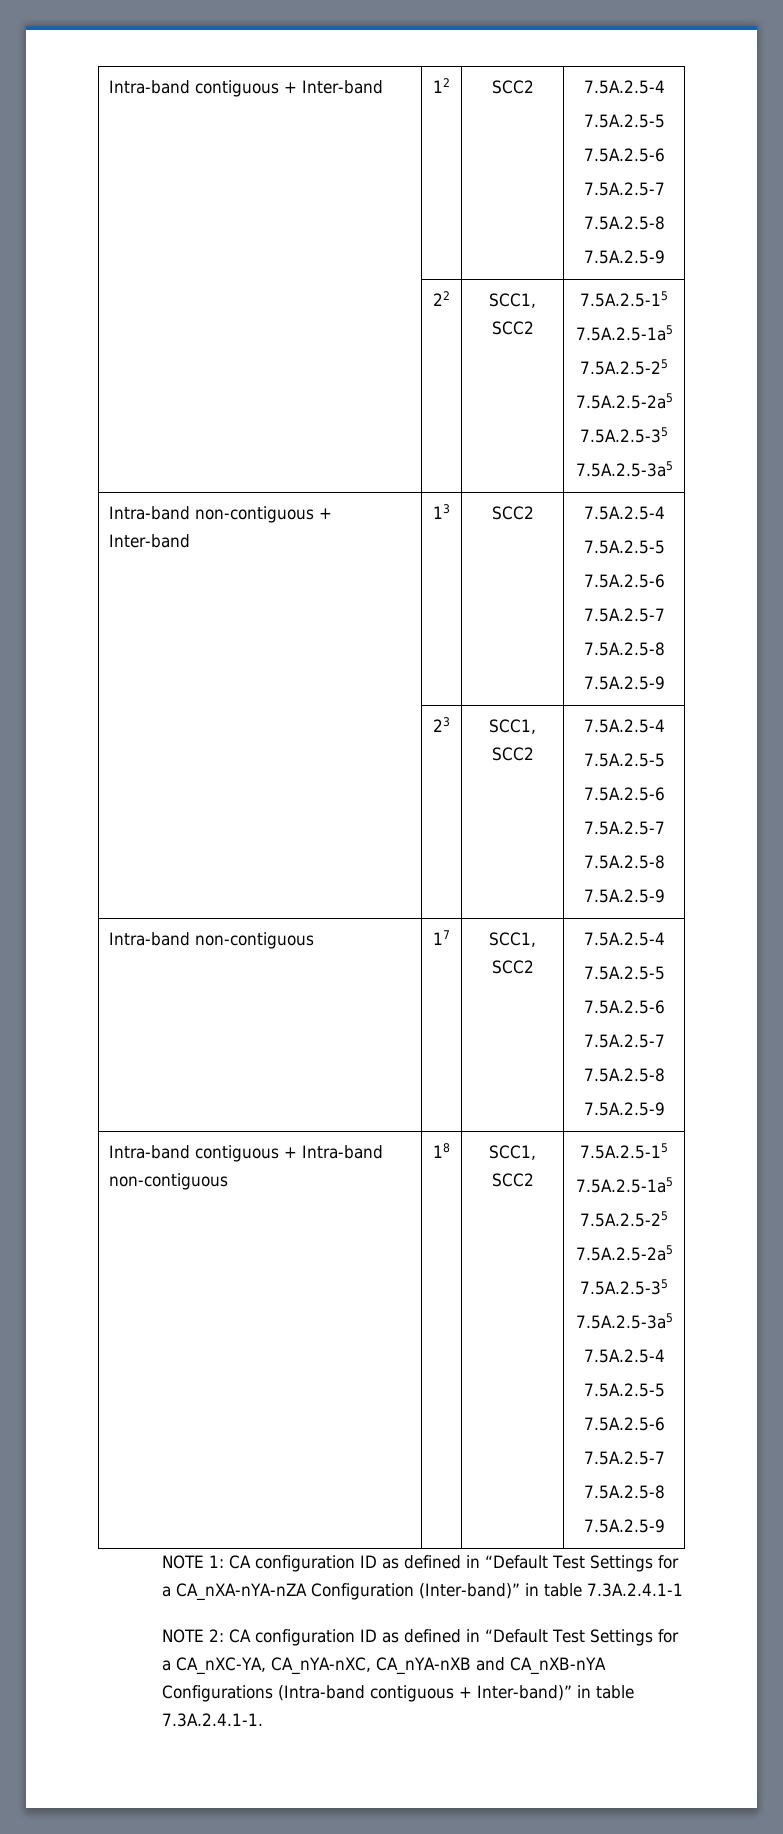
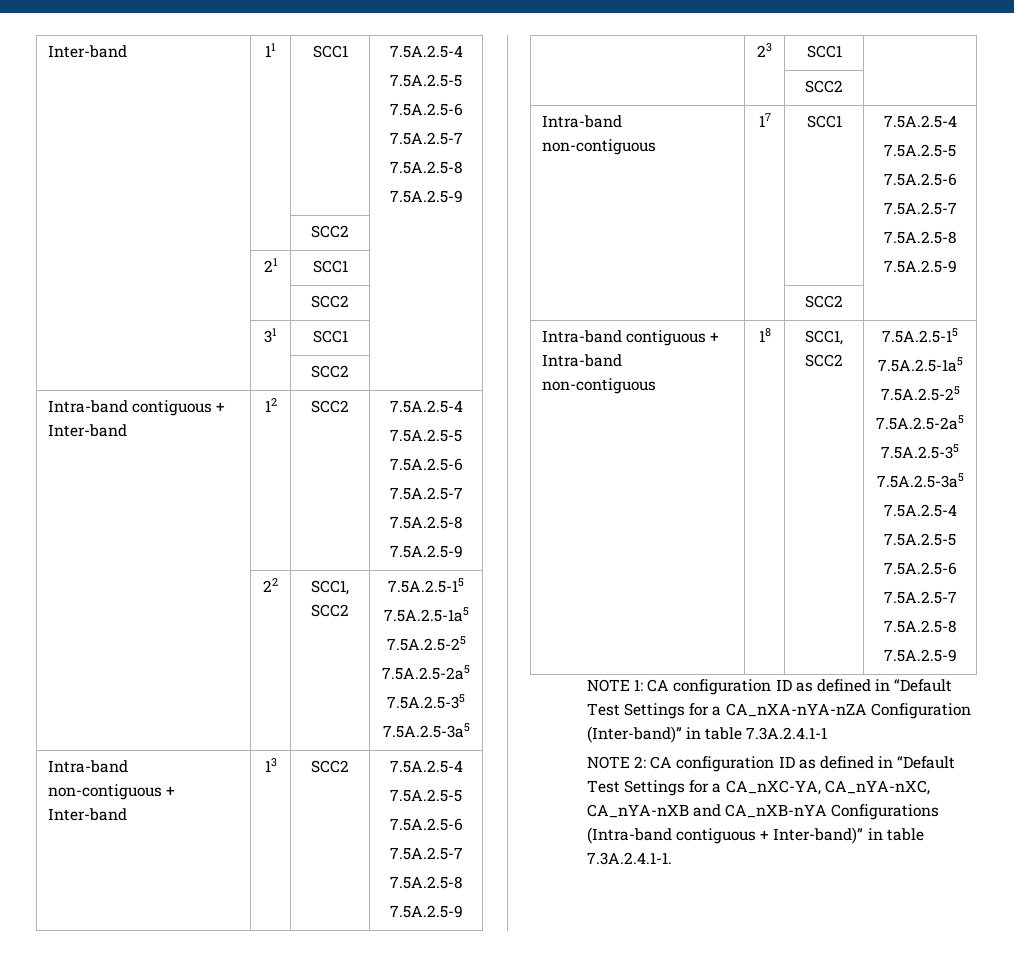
+ Inter-band | 11 | SCC1 | 7.5A.2.5-4
+ 7.5A.2.5-5
+ 7.5A.2.5-6
+ 7.5A.2.5-7
+ 7.5A.2.5-8
+ 7.5A.2.5-9
+ | | SCC2 |
+ | 21 | SCC1 |
+ | | SCC2 |
+ | 31 | SCC1 |
+ | | SCC2 |
- | 23 | SCC1, SCC2 | 7.5A.2.5-4
+ | 23 | SCC1 |
+ | | SCC2 |
+ Intra-band non-contiguous | 17 | SCC1 | 7.5A.2.5-4
  7.5A.2.5-5
  7.5A.2.5-6
  7.5A.2.5-7
  7.5A.2.5-8
  7.5A.2.5-9
- Intra-band non-contiguous | 17 | SCC1, SCC2 | 7.5A.2.5-4
- 7.5A.2.5-5
- 7.5A.2.5-6
- 7.5A.2.5-7
- 7.5A.2.5-8
- 7.5A.2.5-9
+ | | SCC2 |

